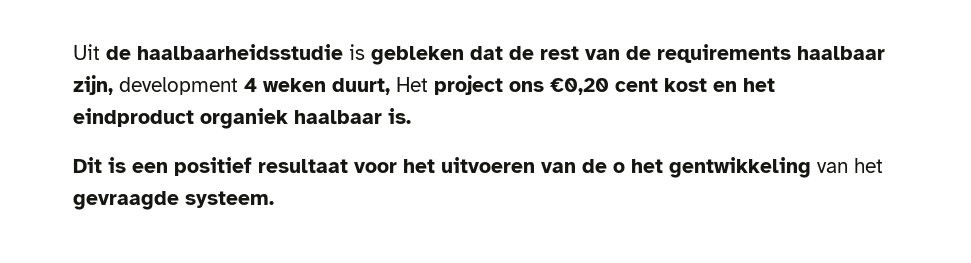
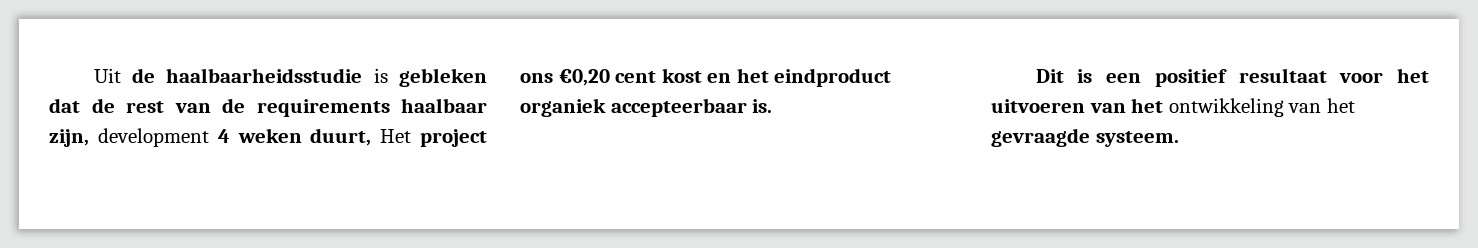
- Uit de haalbaarheidsstudie is gebleken dat de rest van de requirements haalbaar zijn, development 4 weken duurt, Het project ons €0,20 cent kost en het eindproduct organiek haalbaar is.
+ Uit de haalbaarheidsstudie is gebleken dat de rest van de requirements haalbaar zijn, development 4 weken duurt, Het project ons €0,20 cent kost en het eindproduct organiek accepteerbaar is.
- Dit is een positief resultaat voor het uitvoeren van de o het gentwikkeling van het gevraagde systeem.
+ Dit is een positief resultaat voor het uitvoeren van het ontwikkeling van het gevraagde systeem.

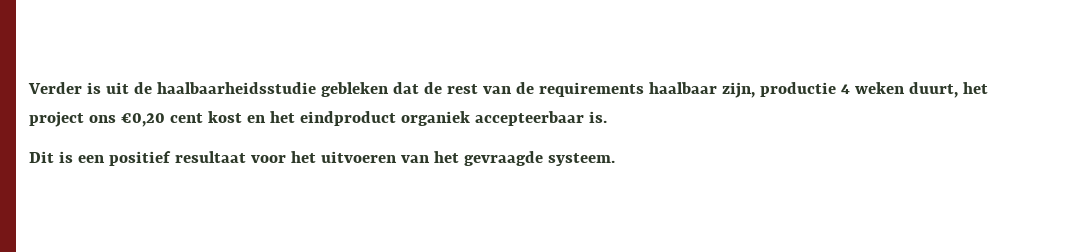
- Uit de haalbaarheidsstudie is gebleken dat de rest van de requirements haalbaar zijn, development 4 weken duurt, Het project ons €0,20 cent kost en het eindproduct organiek accepteerbaar is.
+ Verder is uit de haalbaarheidsstudie gebleken dat de rest van de requirements haalbaar zijn, productie 4 weken duurt, het project ons €0,20 cent kost en het eindproduct organiek accepteerbaar is.
- Dit is een positief resultaat voor het uitvoeren van het ontwikkeling van het gevraagde systeem.
+ Dit is een positief resultaat voor het uitvoeren van het gevraagde systeem.

